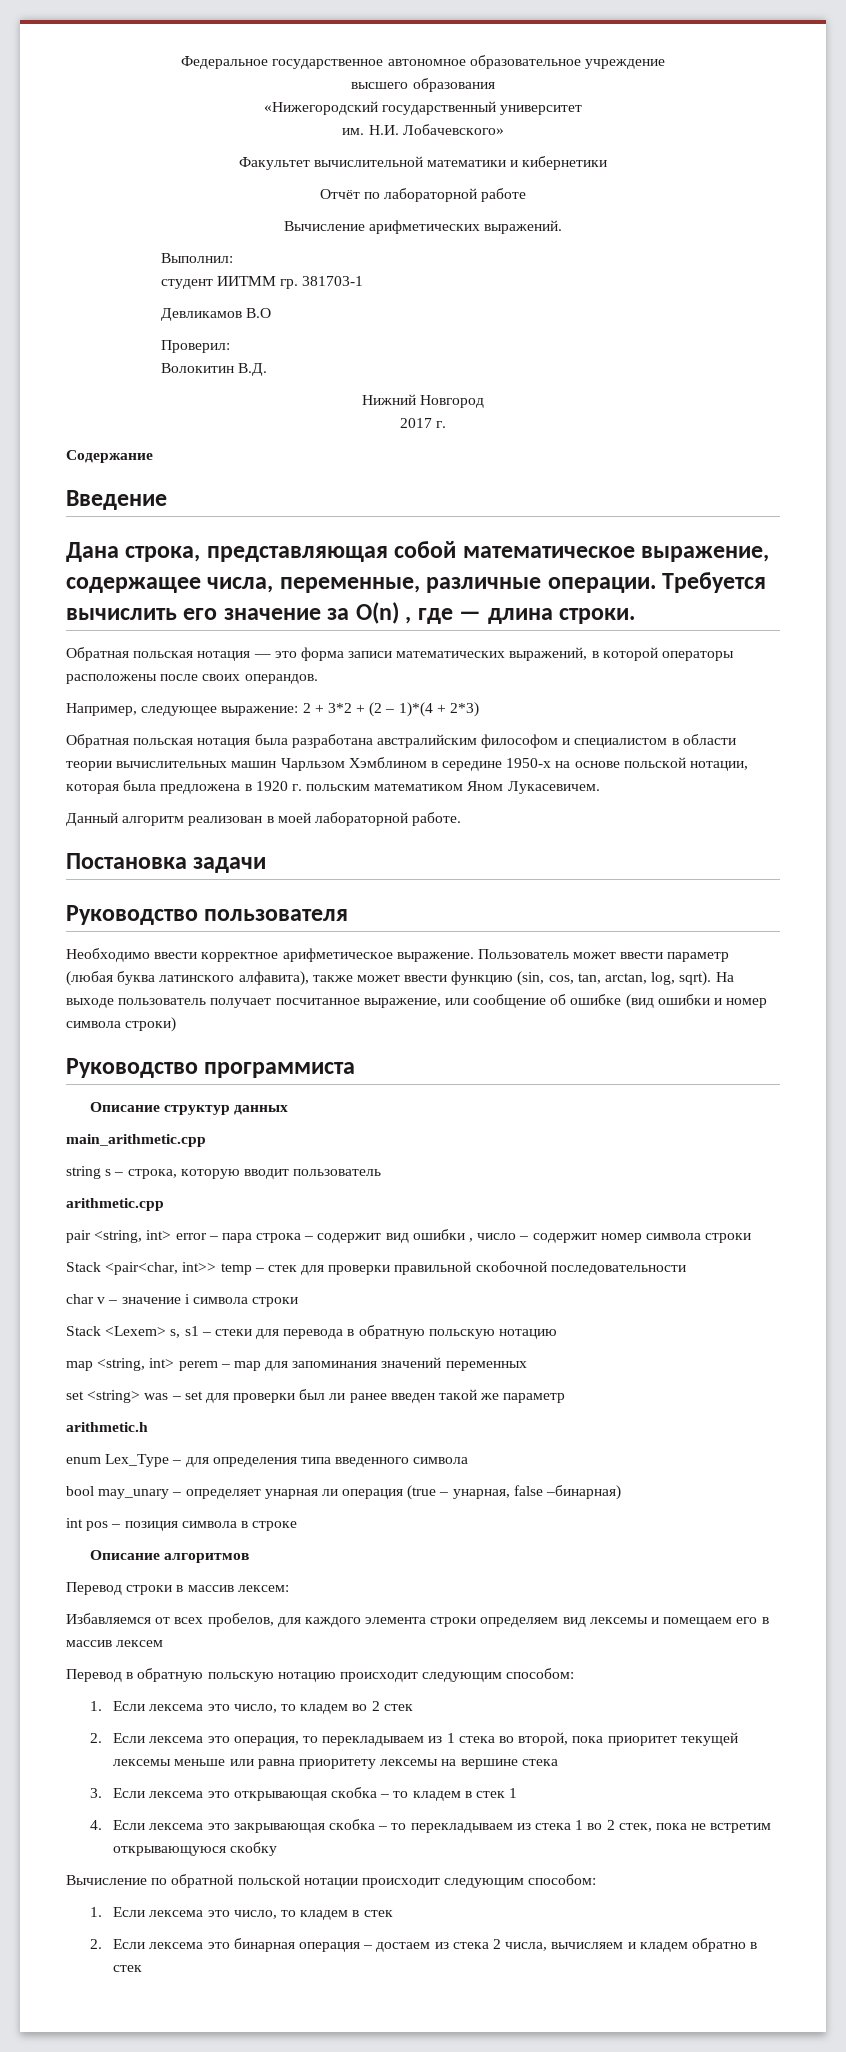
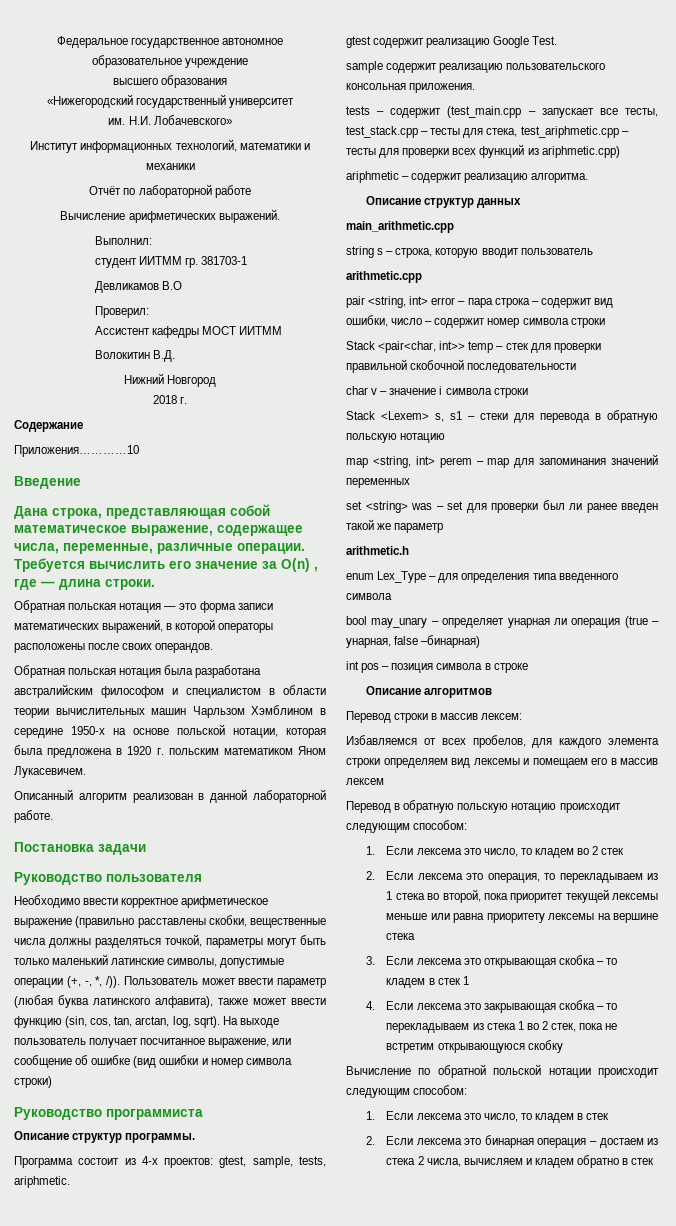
- Факультет вычислительной математики и кибернетики
+ Институт информационных технологий, математики и механики
+ Ассистент кафедры МОСТ ИИТММ
- 2017 г.
+ 2018 г.
+ Приложения…………10
- Например, следующее выражение: 2 + 3*2 + (2 – 1)*(4 + 2*3)
- Данный алгоритм реализован в моей лабораторной работе.
+ Описанный алгоритм реализован в данной лабораторной работе.
- Необходимо ввести корректное арифметическое выражение.
+ Необходимо ввести корректное арифметическое выражение (правильно расставлены скобки, вещественные числа должны разделяться точкой, параметры могут быть только маленький латинские символы, допустимые операции (+, -, *, /)).
+ Описание структур программы.
+ Программа состоит из 4-x проектов: gtest, sample, tests, ariphmetiс.
+ gtest содержит реализацию Google Test.
+ sample содержит реализацию пользовательского консольная приложения.
+ tests – содержит (test_main.cpp – запускает все тесты, test_stack.cpp – тесты для стека, test_ariphmetic.cpp – тесты для проверки всех функций из ariphmetic.cpp)
+ ariphmetic – содержит реализацию алгоритма.
- pair <string, int> error – пара строка – содержит вид ошибки , число – содержит номер символа строки
+ pair <string, int> error – пара строка – содержит вид ошибки, число – содержит номер символа строки

